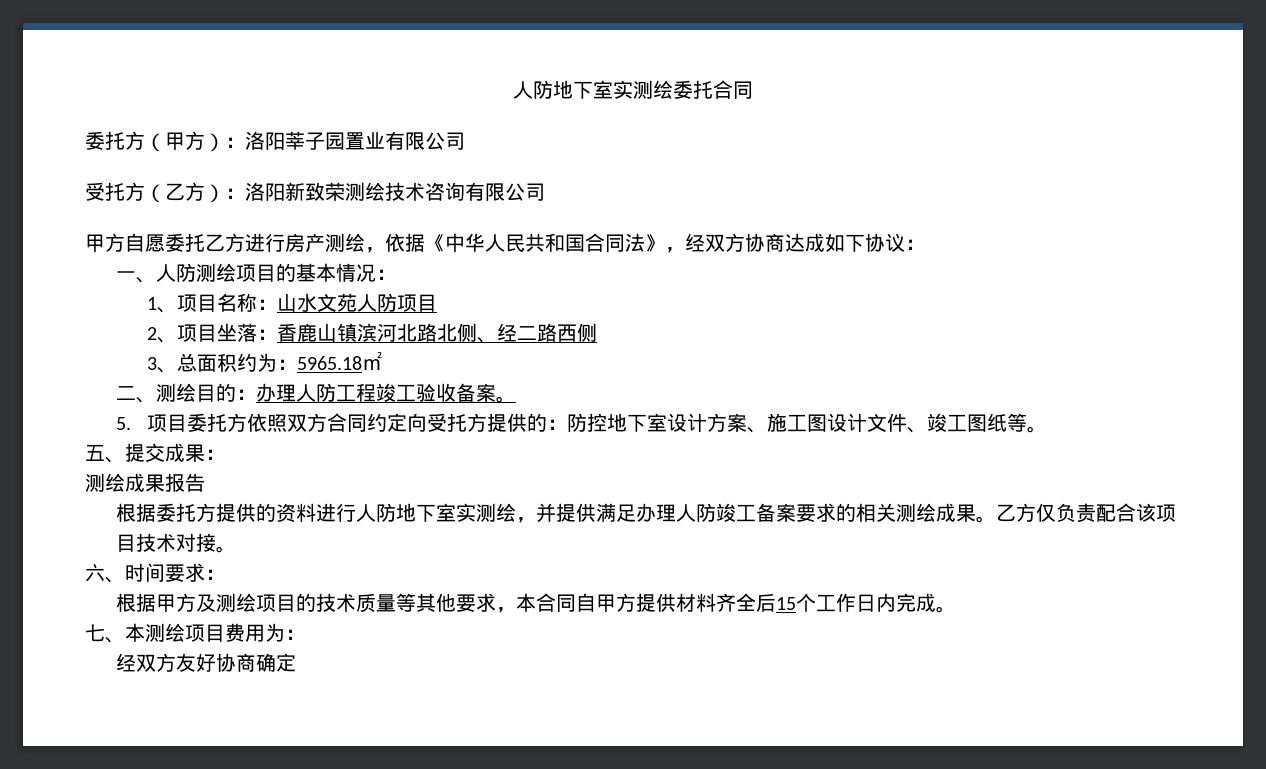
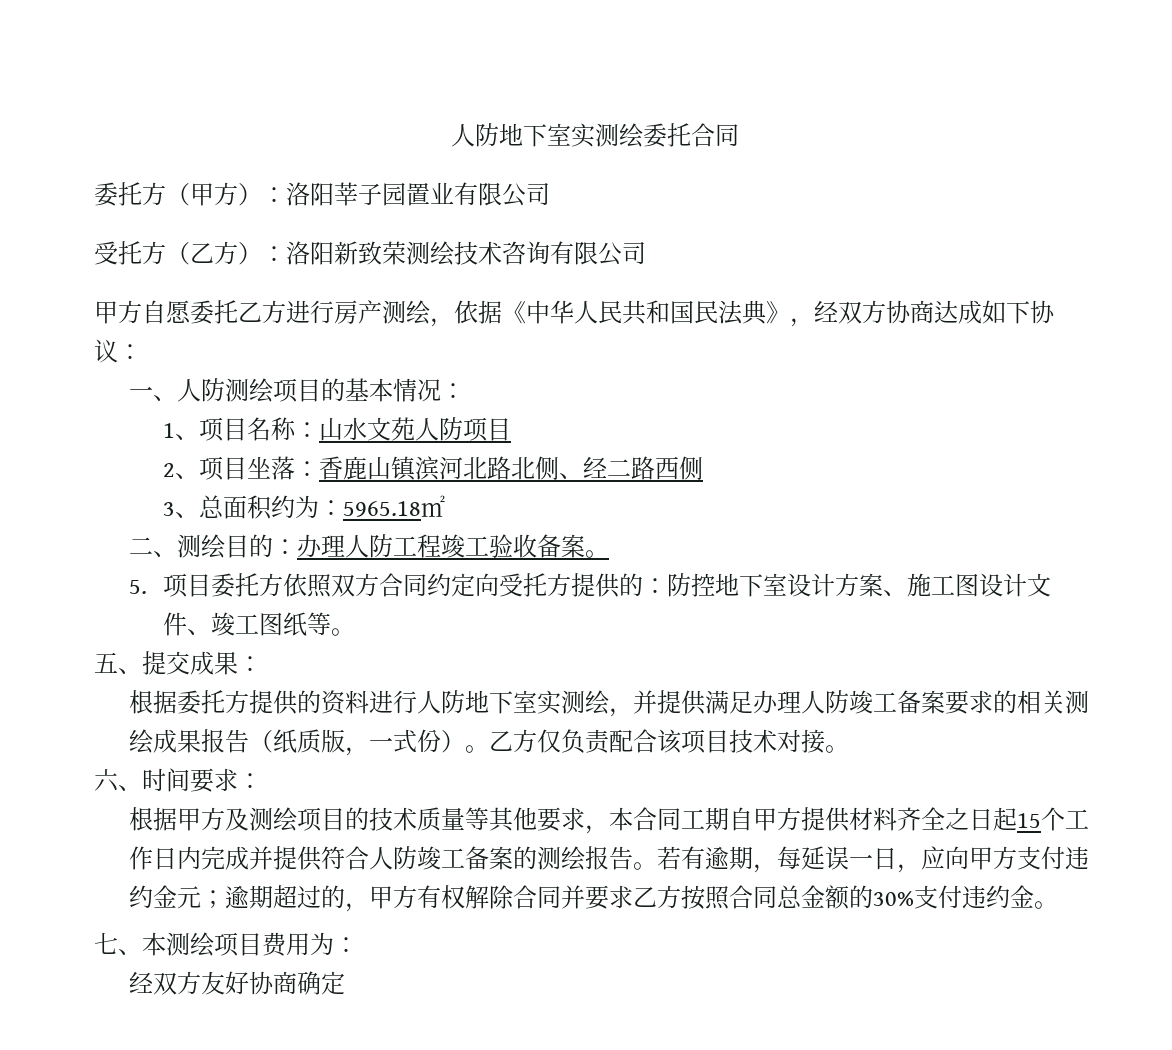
- 甲方自愿委托乙方进行房产测绘，依据《中华人民共和国合同法》，经双方协商达成如下协议：
+ 甲方自愿委托乙方进行房产测绘，依据《中华人民共和国民法典》，经双方协商达成如下协议：
- 测绘成果报告
- 根据委托方提供的资料进行人防地下室实测绘，并提供满足办理人防竣工备案要求的相关测绘成果。
+ 根据委托方提供的资料进行人防地下室实测绘，并提供满足办理人防竣工备案要求的相关测绘成果报告（纸质版，一式份）。
- 根据甲方及测绘项目的技术质量等其他要求，本合同自甲方提供材料齐全后15个工作日内完成。
+ 根据甲方及测绘项目的技术质量等其他要求，本合同工期自甲方提供材料齐全之日起15个工作日内完成并提供符合人防竣工备案的测绘报告。若有逾期，每延误一日，应向甲方支付违约金元；逾期超过的，甲方有权解除合同并要求乙方按照合同总金额的30%支付违约金。

